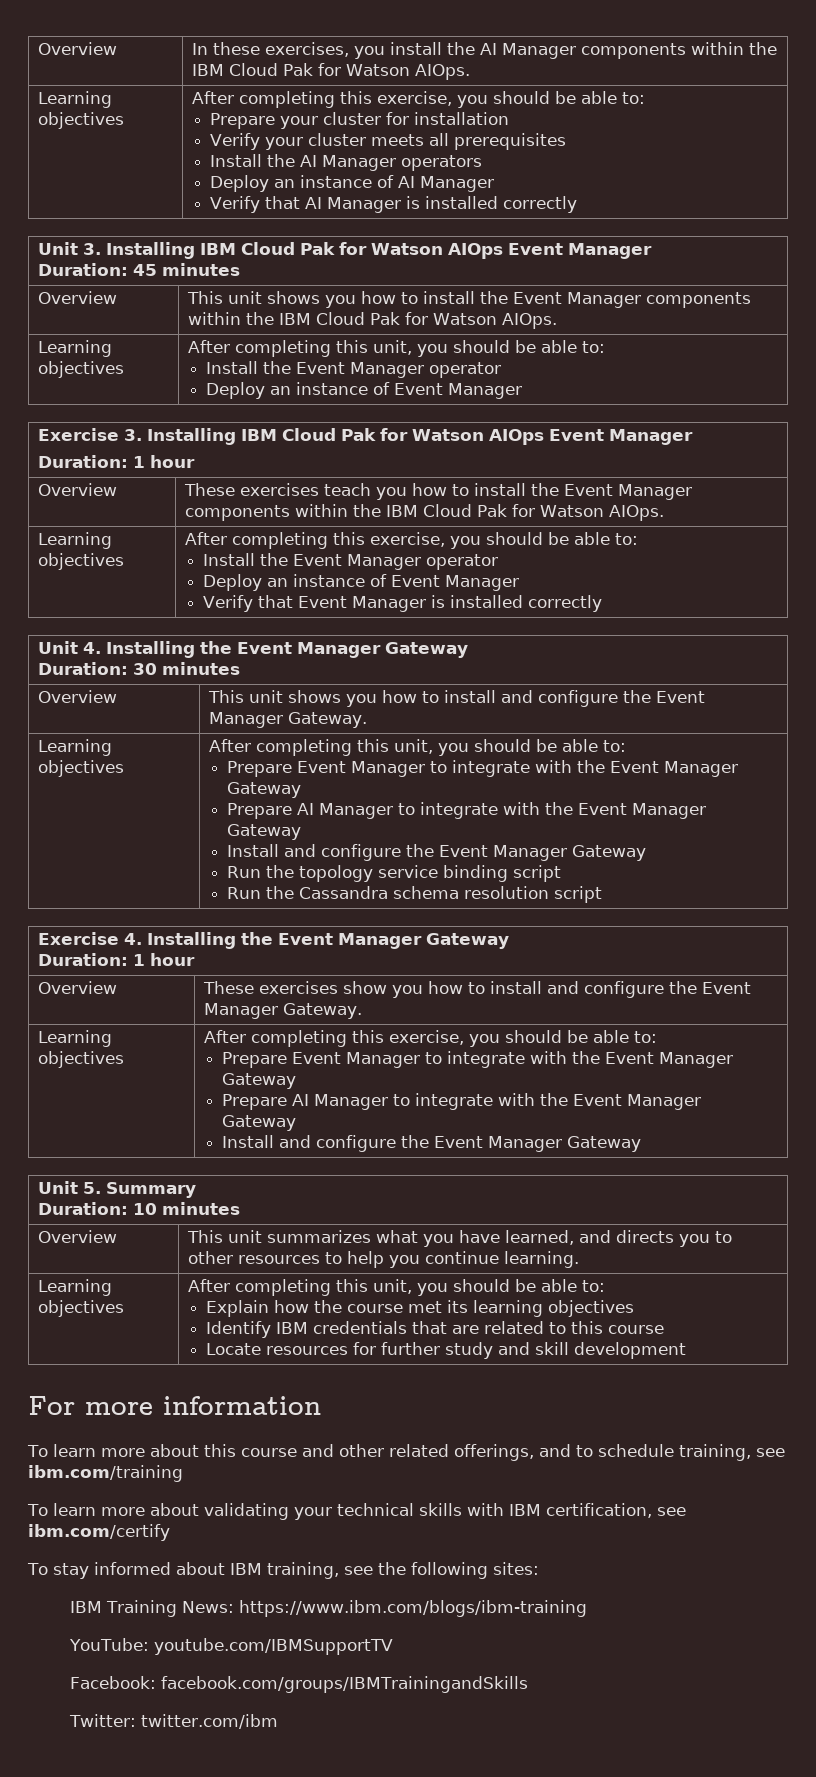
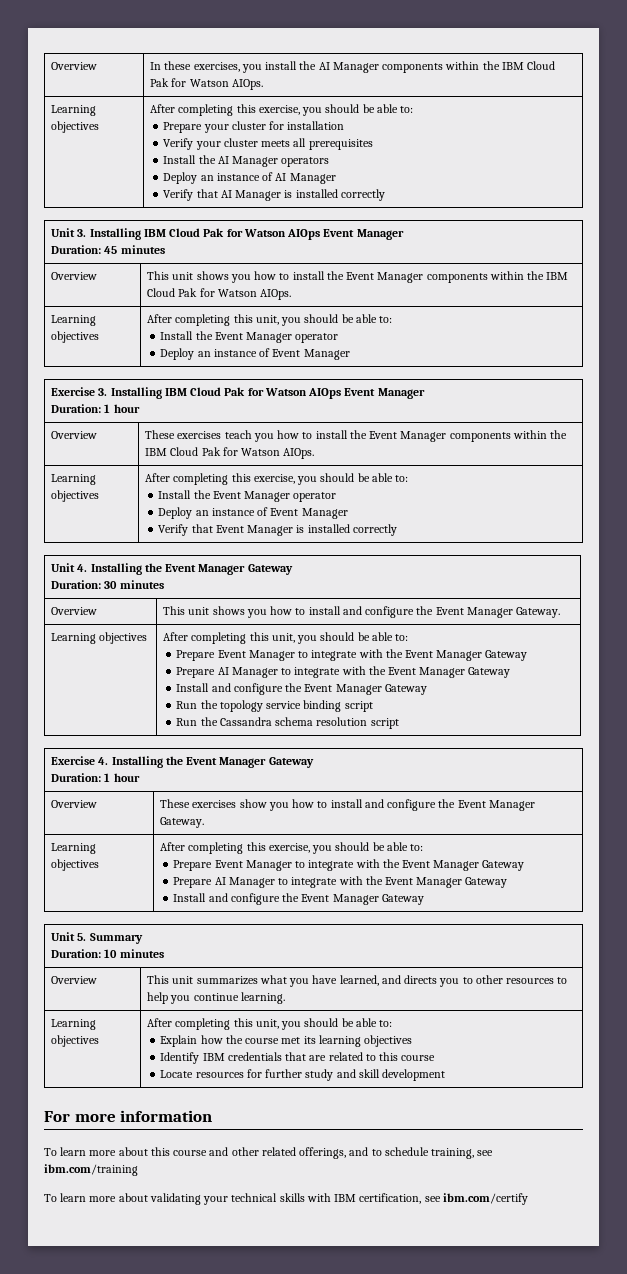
- To stay informed about IBM training, see the following sites:
- IBM Training News: https://www.ibm.com/blogs/ibm-training
- YouTube: youtube.com/IBMSupportTV
- Facebook: facebook.com/groups/IBMTrainingandSkills
- Twitter: twitter.com/ibm

